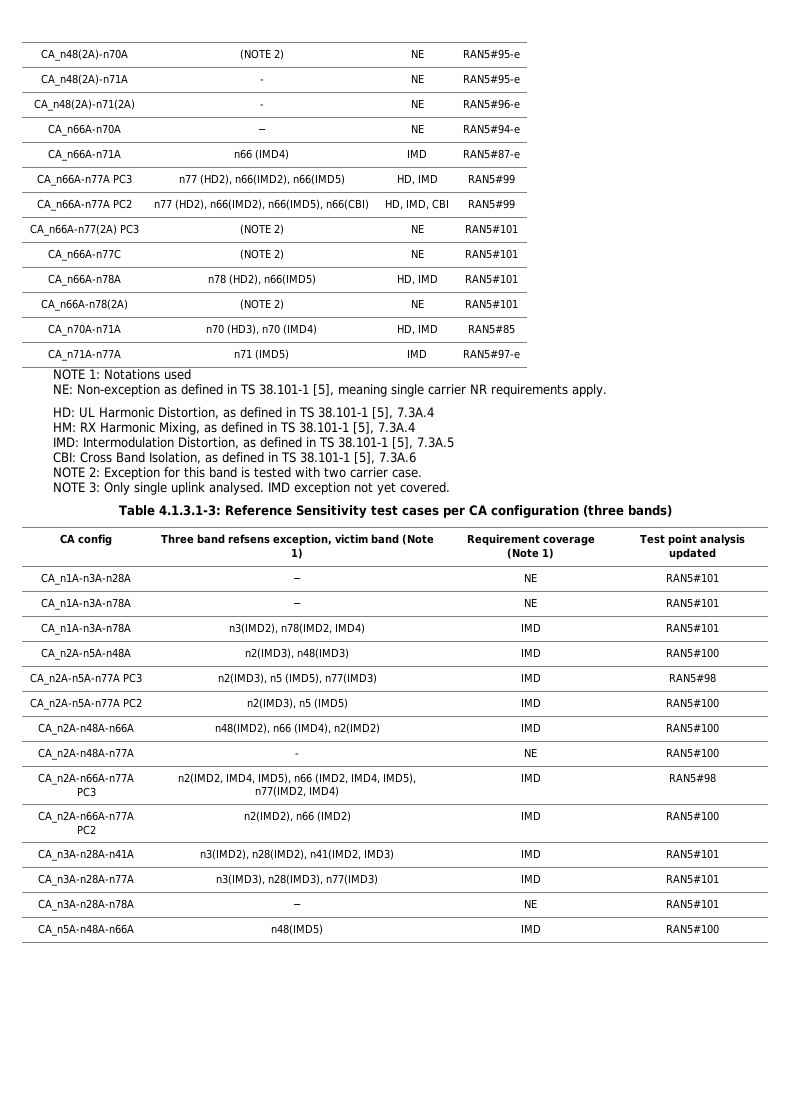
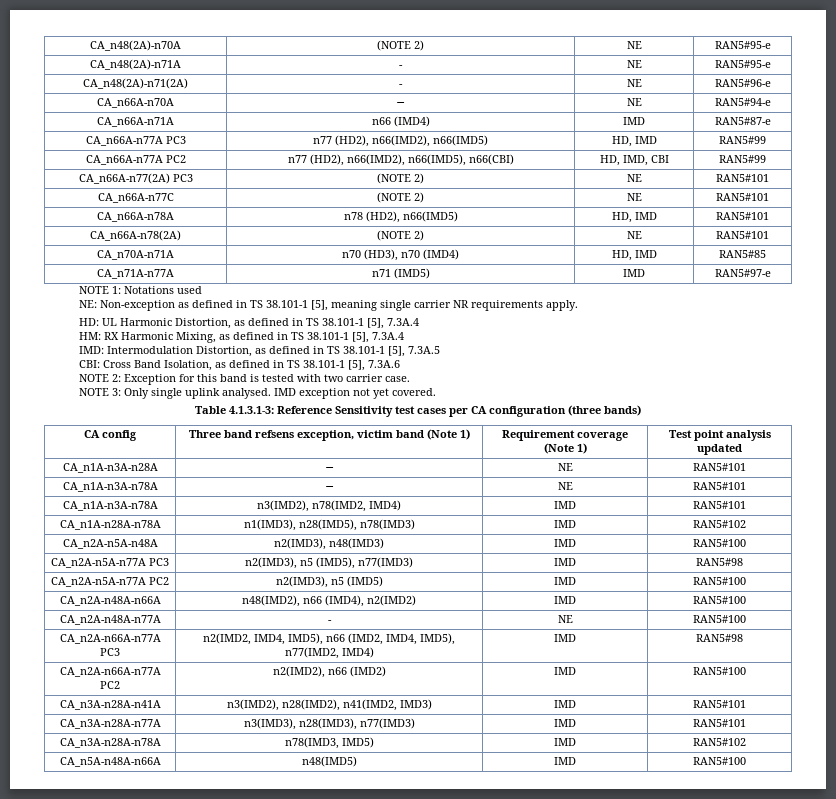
+ CA_n1A-n28A-n78A | n1(IMD3), n28(IMD5), n78(IMD3) | IMD | RAN5#102
- CA_n3A-n28A-n78A | − | NE | RAN5#101
+ CA_n3A-n28A-n78A | n78(IMD3, IMD5) | IMD | RAN5#102

